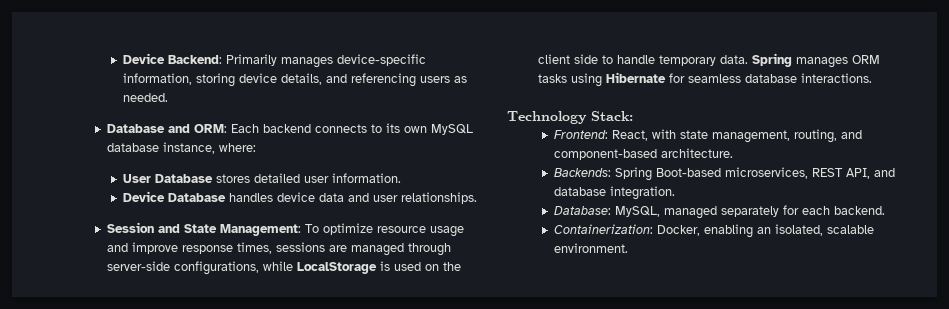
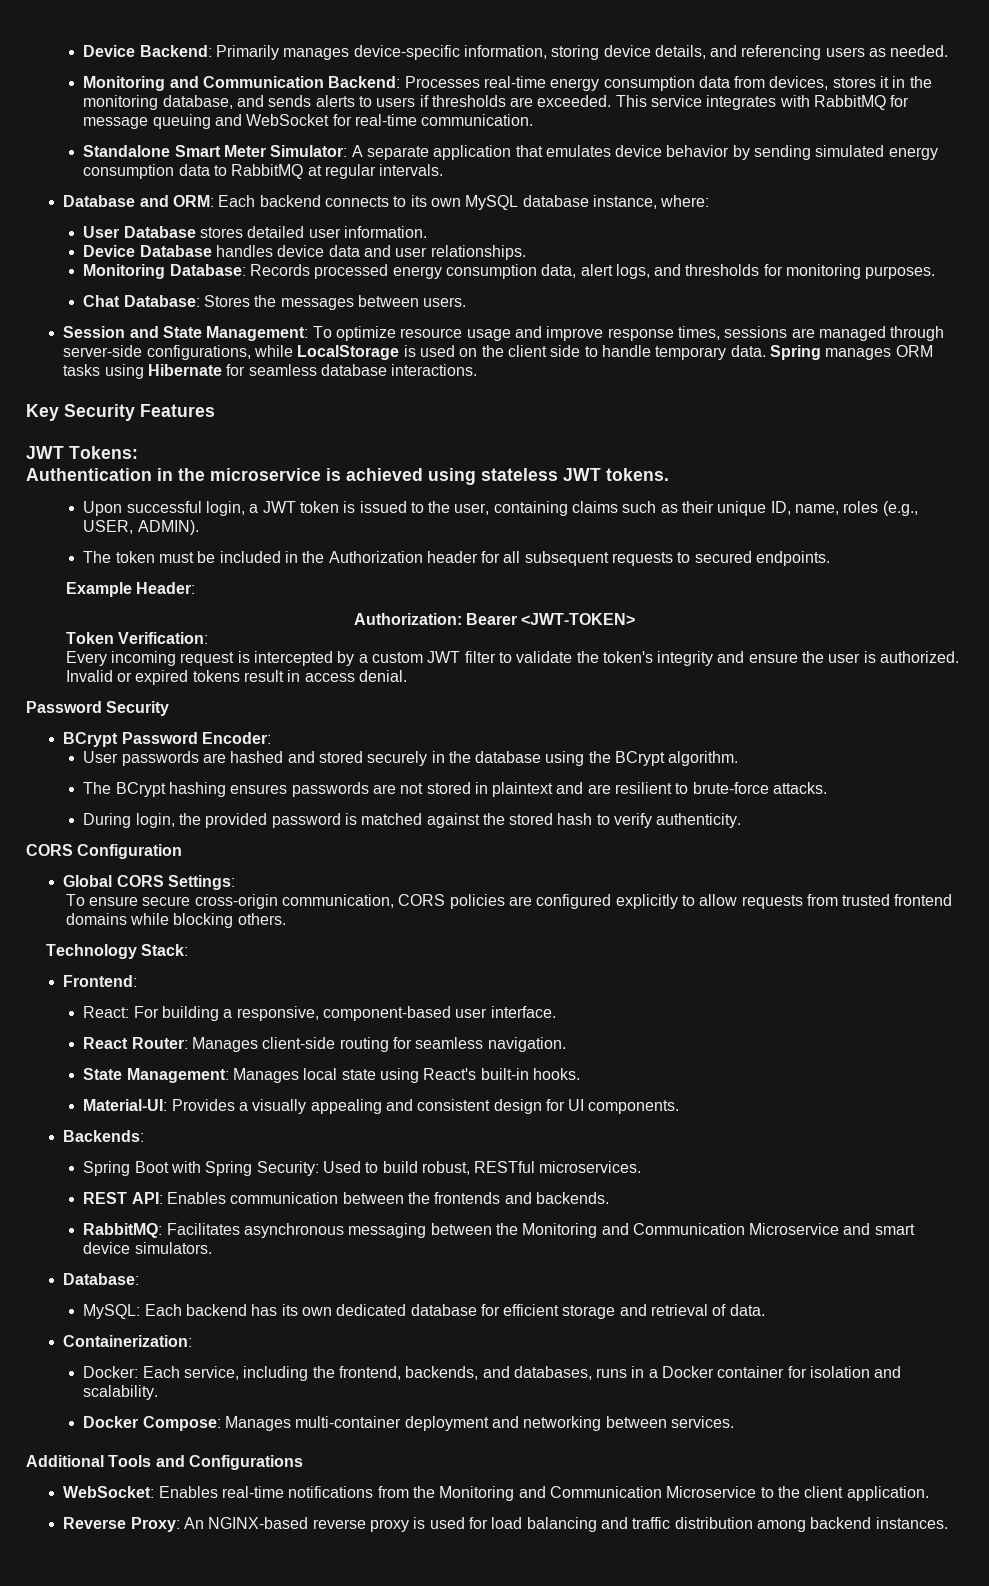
+ Monitoring and Communication Backend: Processes real-time energy consumption data from devices, stores it in the monitoring database, and sends alerts to users if thresholds are exceeded. This service integrates with RabbitMQ for message queuing and WebSocket for real-time communication.
+ Standalone Smart Meter Simulator: A separate application that emulates device behavior by sending simulated energy consumption data to RabbitMQ at regular intervals.
+ Monitoring Database: Records processed energy consumption data, alert logs, and thresholds for monitoring purposes.
+ Chat Database: Stores the messages between users.
+ Key Security Features
+ JWT Tokens:
+ Authentication in the microservice is achieved using stateless JWT tokens.
+ Upon successful login, a JWT token is issued to the user, containing claims such as their unique ID, name, roles (e.g., USER, ADMIN).
+ The token must be included in the Authorization header for all subsequent requests to secured endpoints.
+ Example Header:
+ Authorization: Bearer <JWT-TOKEN>
+ Token Verification:
+ Every incoming request is intercepted by a custom JWT filter to validate the token's integrity and ensure the user is authorized. Invalid or expired tokens result in access denial.
+ Password Security
+ BCrypt Password Encoder:
+ User passwords are hashed and stored securely in the database using the BCrypt algorithm.
+ The BCrypt hashing ensures passwords are not stored in plaintext and are resilient to brute-force attacks.
+ During login, the provided password is matched against the stored hash to verify authenticity.
+ CORS Configuration
+ Global CORS Settings:
+ To ensure secure cross-origin communication, CORS policies are configured explicitly to allow requests from trusted frontend domains while blocking others.
  Technology Stack:
- Frontend: React, with state management, routing, and component-based architecture.
- Backends: Spring Boot-based microservices, REST API, and database integration.
- Database: MySQL, managed separately for each backend.
- Containerization: Docker, enabling an isolated, scalable environment.
+ Frontend:
+ React: For building a responsive, component-based user interface.
+ React Router: Manages client-side routing for seamless navigation.
+ State Management: Manages local state using React's built-in hooks.
+ Material-UI: Provides a visually appealing and consistent design for UI components.
+ Backends:
+ Spring Boot with Spring Security: Used to build robust, RESTful microservices.
+ REST API: Enables communication between the frontends and backends.
+ RabbitMQ: Facilitates asynchronous messaging between the Monitoring and Communication Microservice and smart device simulators.
+ Database:
+ MySQL: Each backend has its own dedicated database for efficient storage and retrieval of data.
+ Containerization:
+ Docker: Each service, including the frontend, backends, and databases, runs in a Docker container for isolation and scalability.
+ Docker Compose: Manages multi-container deployment and networking between services.
+ Additional Tools and Configurations
+ WebSocket: Enables real-time notifications from the Monitoring and Communication Microservice to the client application.
+ Reverse Proxy: An NGINX-based reverse proxy is used for load balancing and traffic distribution among backend instances.

